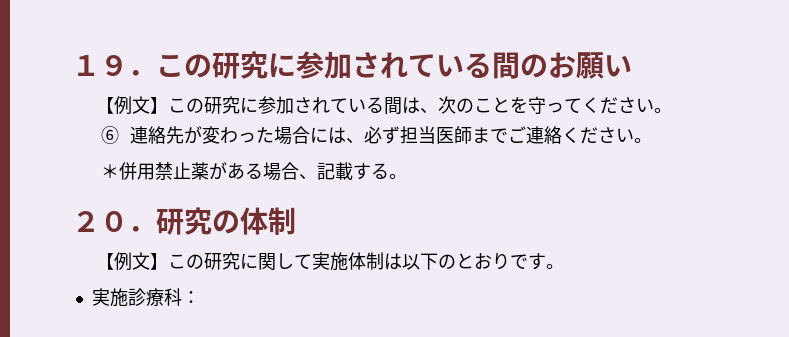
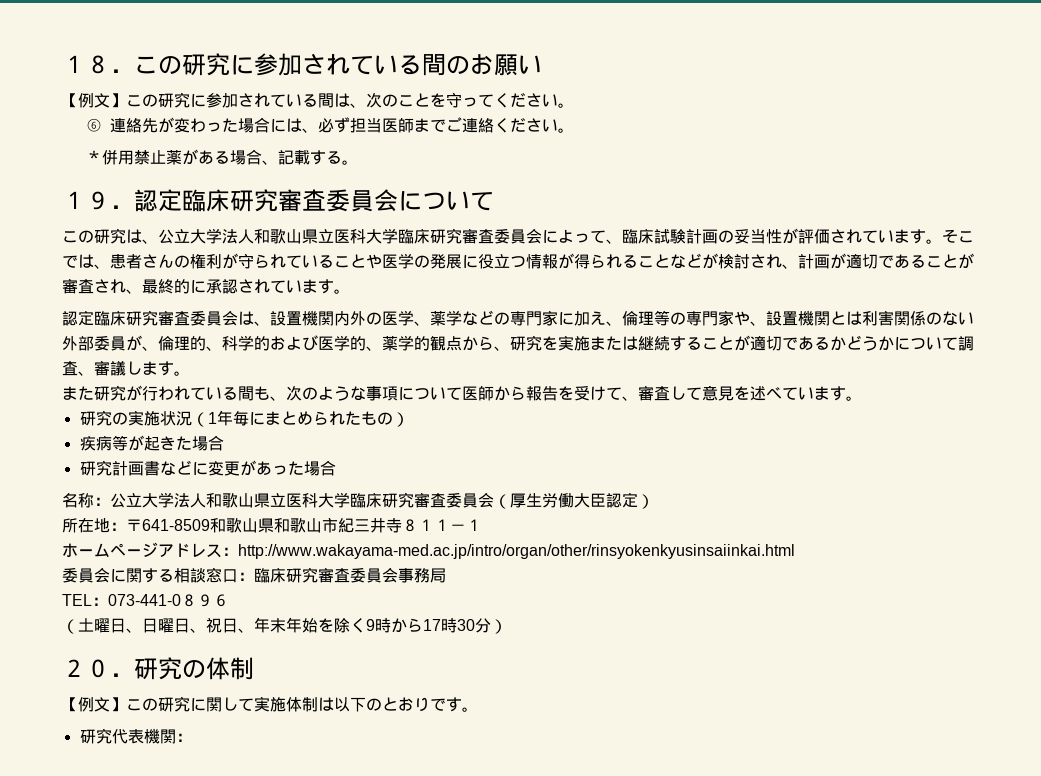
- １９．この研究に参加されている間のお願い
+ １８．この研究に参加されている間のお願い
+ １９．認定臨床研究審査委員会について
+ この研究は、公立大学法人和歌山県立医科大学臨床研究審査委員会によって、臨床試験計画の妥当性が評価されています。そこでは、患者さんの権利が守られていることや医学の発展に役立つ情報が得られることなどが検討され、計画が適切であることが審査され、最終的に承認されています。
+ 認定臨床研究審査委員会は、設置機関内外の医学、薬学などの専門家に加え、倫理等の専門家や、設置機関とは利害関係のない外部委員が、倫理的、科学的および医学的、薬学的観点から、研究を実施または継続することが適切であるかどうかについて調査、審議します。
+ また研究が行われている間も、次のような事項について医師から報告を受けて、審査して意見を述べています。
+ 研究の実施状況（1年毎にまとめられたもの）
+ 疾病等が起きた場合
+ 研究計画書などに変更があった場合
+ 名称：公立大学法人和歌山県立医科大学臨床研究審査委員会（厚生労働大臣認定）
+ 所在地：〒641-8509和歌山県和歌山市紀三井寺８１１－１
+ ホームページアドレス：http://www.wakayama-med.ac.jp/intro/organ/other/rinsyokenkyusinsaiinkai.html
+ 委員会に関する相談窓口：臨床研究審査委員会事務局
+ TEL：073-441-0８９６
+ （土曜日、日曜日、祝日、年末年始を除く9時から17時30分）
- 実施診療科：
+ 研究代表機関：

